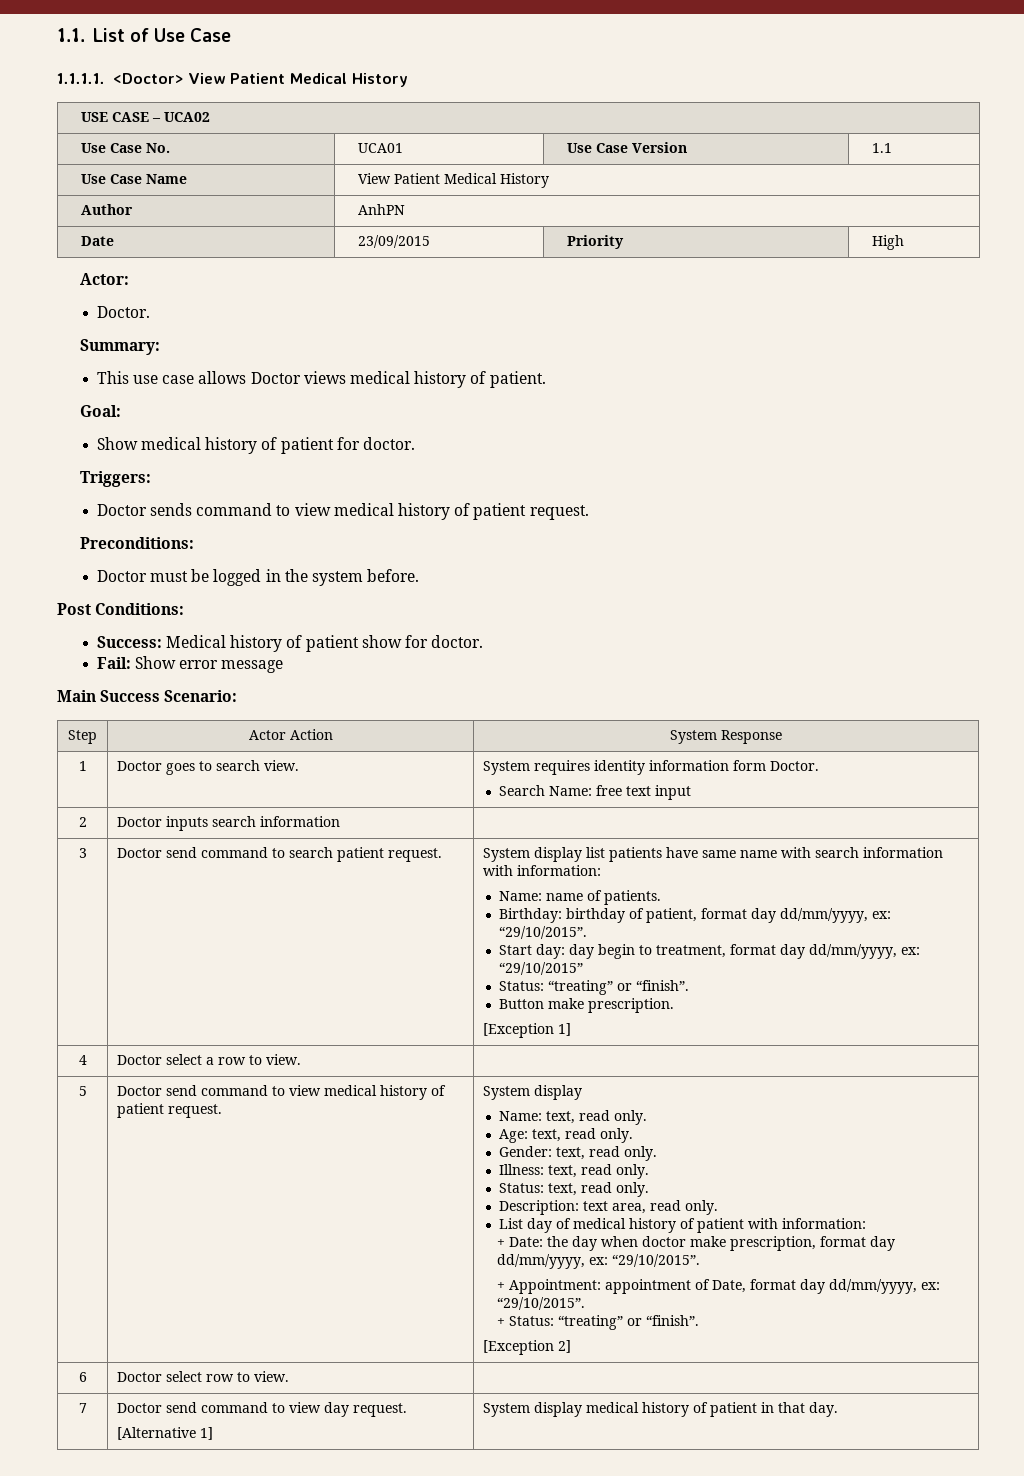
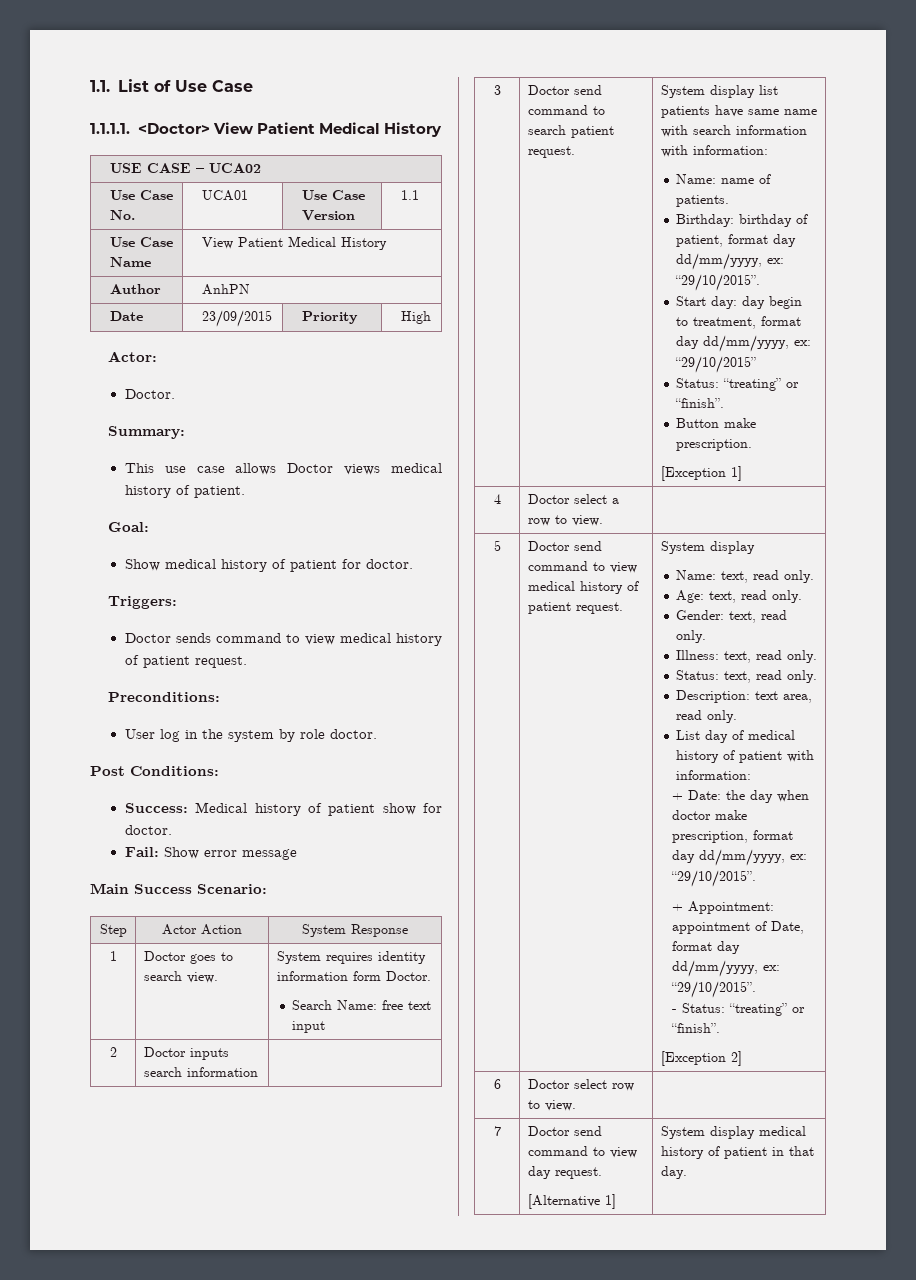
- Doctor must be logged in the system before.
+ User log in the system by role doctor.
- + Status: “treating” or “finish”.
+ - Status: “treating” or “finish”.

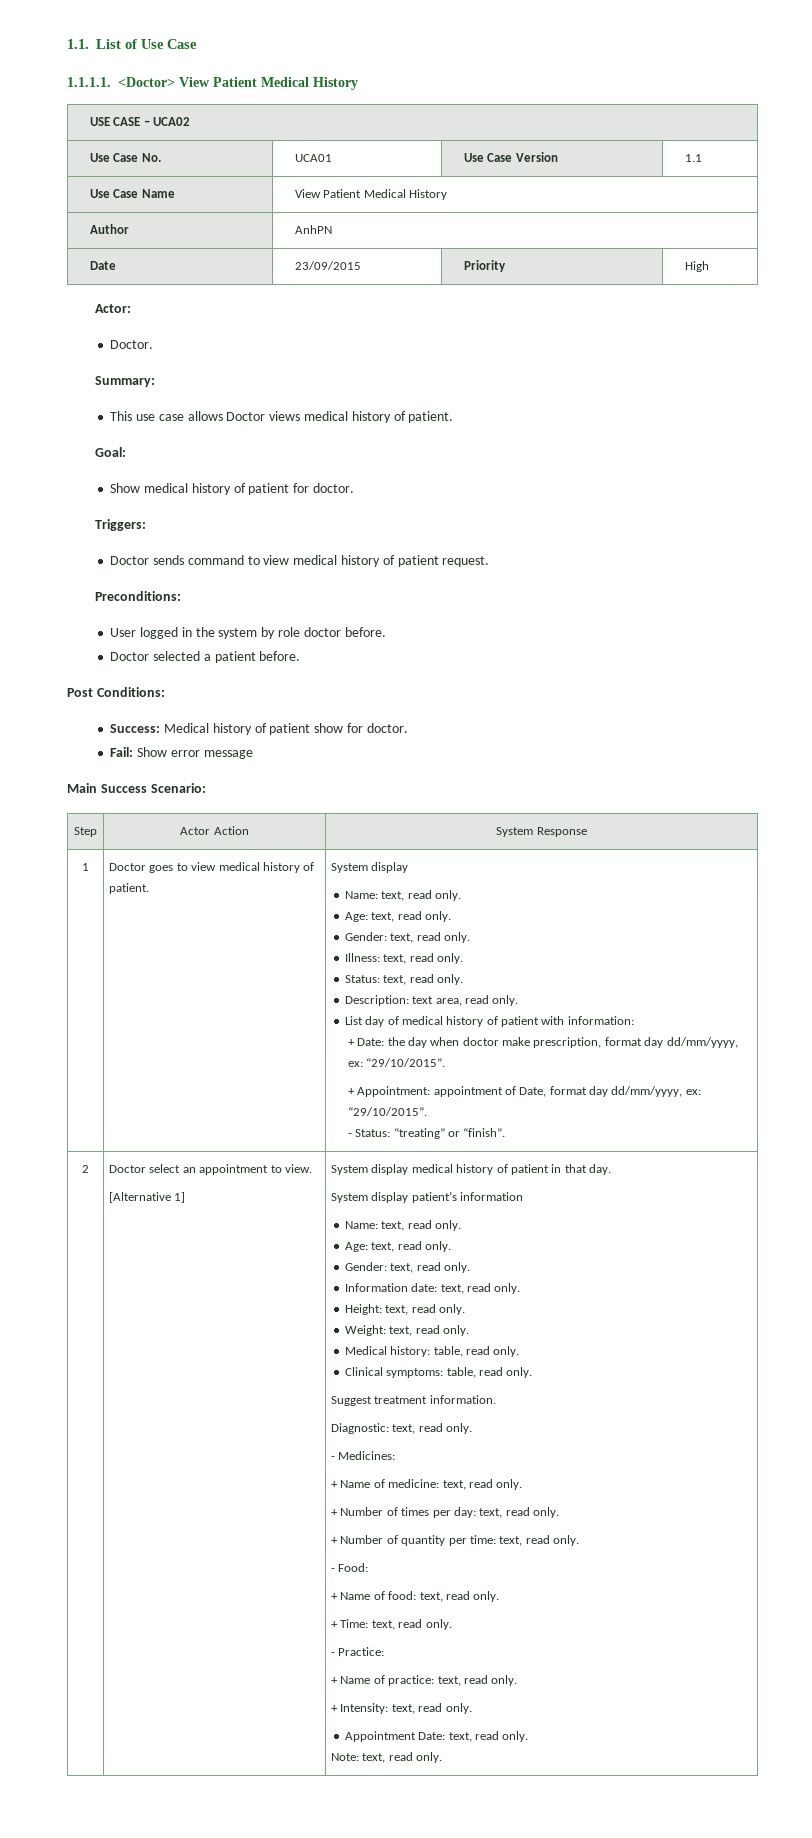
- User log in the system by role doctor.
+ User logged in the system by role doctor before.
+ Doctor selected a patient before.
- Doctor goes to search view. | System requires identity information form Doctor.
- Search Name: free text input
- 2 | Doctor inputs search information |
- 3 | Doctor send command to search patient request. | System display list patients have same name with search information with information:
- Name: name of patients.
- Birthday: birthday of patient, format day dd/mm/yyyy, ex: “29/10/2015”.
- Start day: day begin to treatment, format day dd/mm/yyyy, ex: “29/10/2015”
- Status: “treating” or “finish”.
- Button make prescription.
- [Exception 1]
- 4 | Doctor select a row to view. |
- 5 | Doctor send command to view medical history of patient request.
+ Doctor goes to view medical history of patient.
- [Exception 2]
- 6 | Doctor select row to view. |
- 7 | Doctor send command to view day request.
+ 2 | Doctor select an appointment to view.
+ System display patient’s information
+ Name: text, read only.
+ Age: text, read only.
+ Gender: text, read only.
+ Information date: text, read only.
+ Height: text, read only.
+ Weight: text, read only.
+ Medical history: table, read only.
+ Clinical symptoms: table, read only.
+ Suggest treatment information.
+ Diagnostic: text, read only.
+ - Medicines:
+ + Name of medicine: text, read only.
+ + Number of times per day: text, read only.
+ + Number of quantity per time: text, read only.
+ - Food:
+ + Name of food: text, read only.
+ + Time: text, read only.
+ - Practice:
+ + Name of practice: text, read only.
+ + Intensity: text, read only.
+ Appointment Date: text, read only.
+ Note: text, read only.

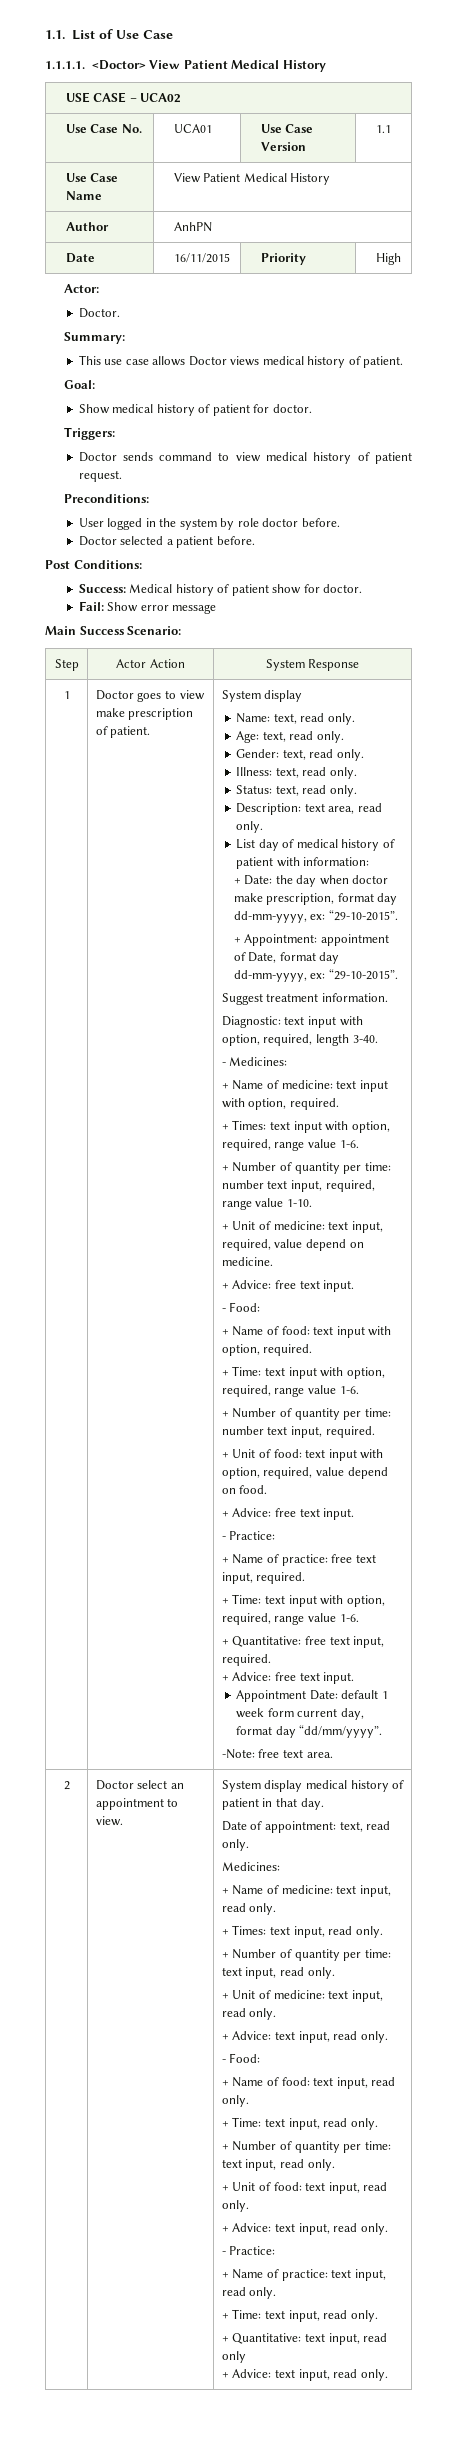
- Date | 23/09/2015 | Priority | High
+ Date | 16/11/2015 | Priority | High
- Doctor goes to view medical history of patient.
+ Doctor goes to view make prescription of patient.
- + Date: the day when doctor make prescription, format day dd/mm/yyyy, ex: “29/10/2015”.
+ + Date: the day when doctor make prescription, format day dd-mm-yyyy, ex: “29-10-2015”.
- + Appointment: appointment of Date, format day dd/mm/yyyy, ex: “29/10/2015”.
- - Status: “treating” or “finish”.
+ + Appointment: appointment of Date, format day dd-mm-yyyy, ex: “29-10-2015”.
+ Suggest treatment information.
+ Diagnostic: text input with option, required, length 3-40.
+ - Medicines:
+ + Name of medicine: text input with option, required.
+ + Times: text input with option, required, range value 1-6.
+ + Number of quantity per time: number text input, required, range value 1-10.
+ + Unit of medicine: text input, required, value depend on medicine.
+ + Advice: free text input.
+ - Food:
+ + Name of food: text input with option, required.
+ + Time: text input with option, required, range value 1-6.
+ + Number of quantity per time: number text input, required.
+ + Unit of food: text input with option, required, value depend on food.
+ + Advice: free text input.
+ - Practice:
+ + Name of practice: free text input, required.
+ + Time: text input with option, required, range value 1-6.
+ + Quantitative: free text input, required.
+ + Advice: free text input.
+ Appointment Date: default 1 week form current day, format day “dd/mm/yyyy”.
+ -Note: free text area.
- [Alternative 1]
- System display patient’s information
- Name: text, read only.
- Age: text, read only.
- Gender: text, read only.
- Information date: text, read only.
- Height: text, read only.
- Weight: text, read only.
- Medical history: table, read only.
- Clinical symptoms: table, read only.
- Suggest treatment information.
- Diagnostic: text, read only.
- - Medicines:
- + Name of medicine: text, read only.
- + Number of times per day: text, read only.
- + Number of quantity per time: text, read only.
+ Date of appointment: text, read only.
+ Medicines:
+ + Name of medicine: text input, read only.
+ + Times: text input, read only.
+ + Number of quantity per time: text input, read only.
+ + Unit of medicine: text input, read only.
+ + Advice: text input, read only.
- + Name of food: text, read only.
- + Time: text, read only.
+ + Name of food: text input, read only.
+ + Time: text input, read only.
+ + Number of quantity per time: text input, read only.
+ + Unit of food: text input, read only.
+ + Advice: text input, read only.
- + Name of practice: text, read only.
- + Intensity: text, read only.
- Appointment Date: text, read only.
- Note: text, read only.
+ + Name of practice: text input, read only.
+ + Time: text input, read only.
+ + Quantitative: text input, read only
+ + Advice: text input, read only.

